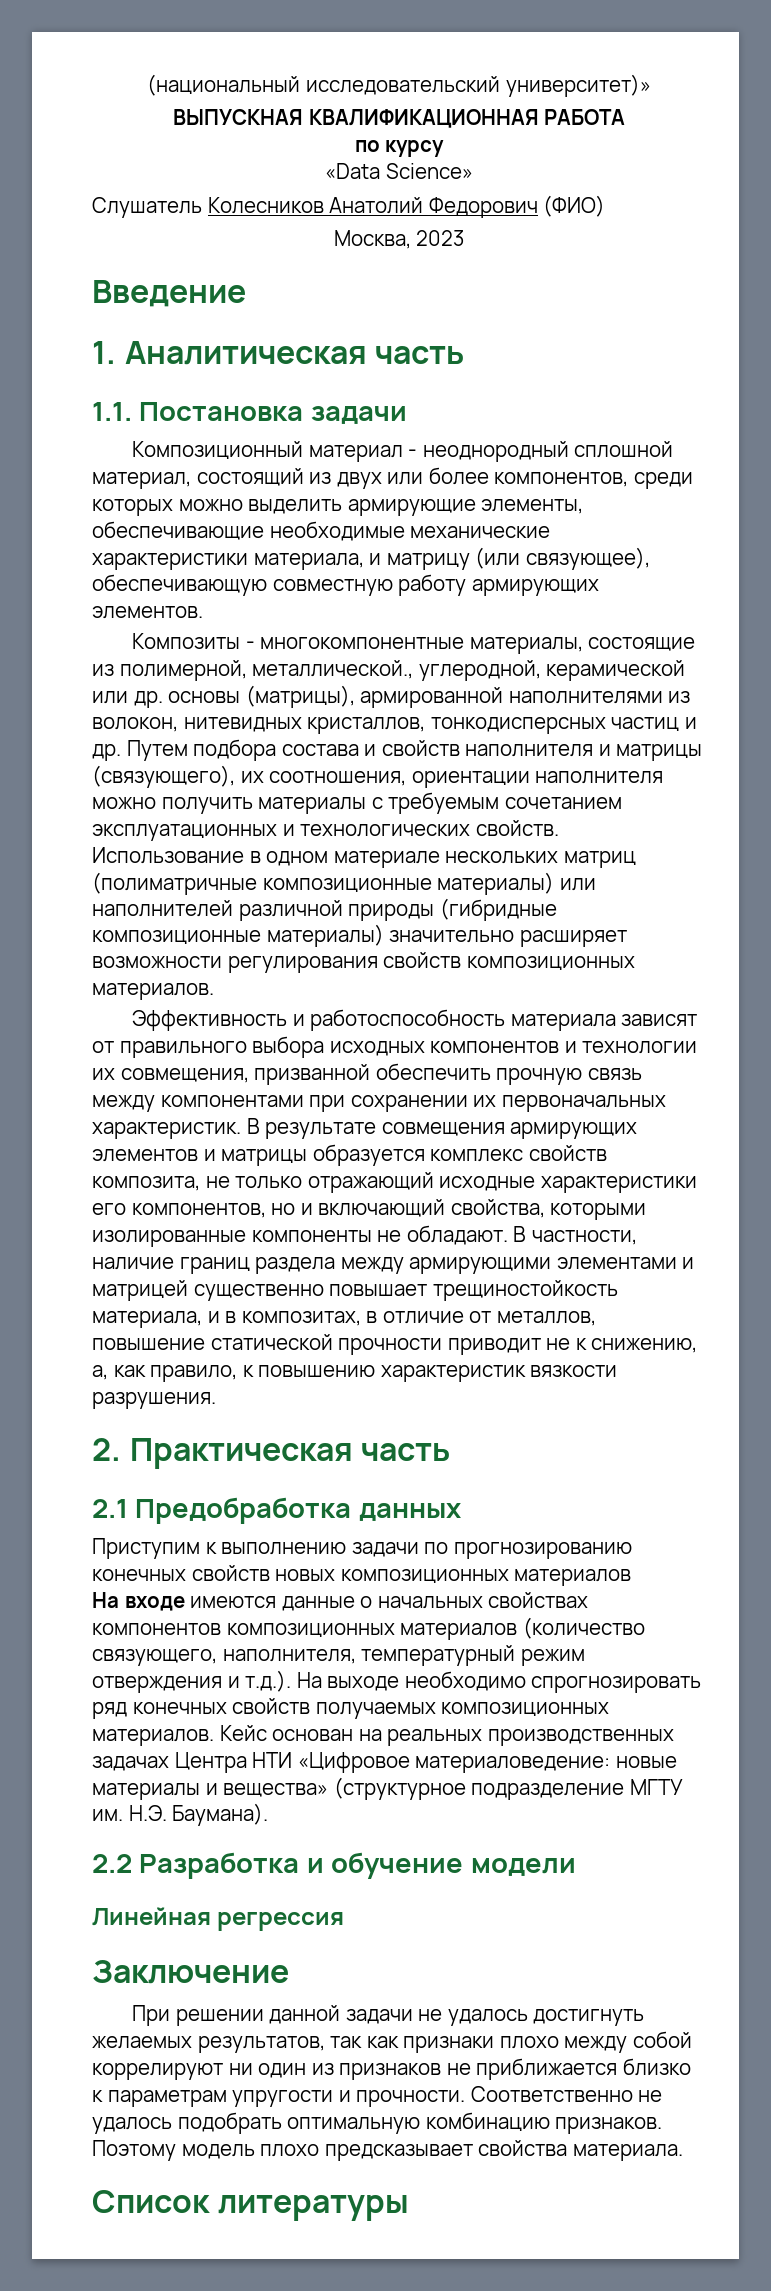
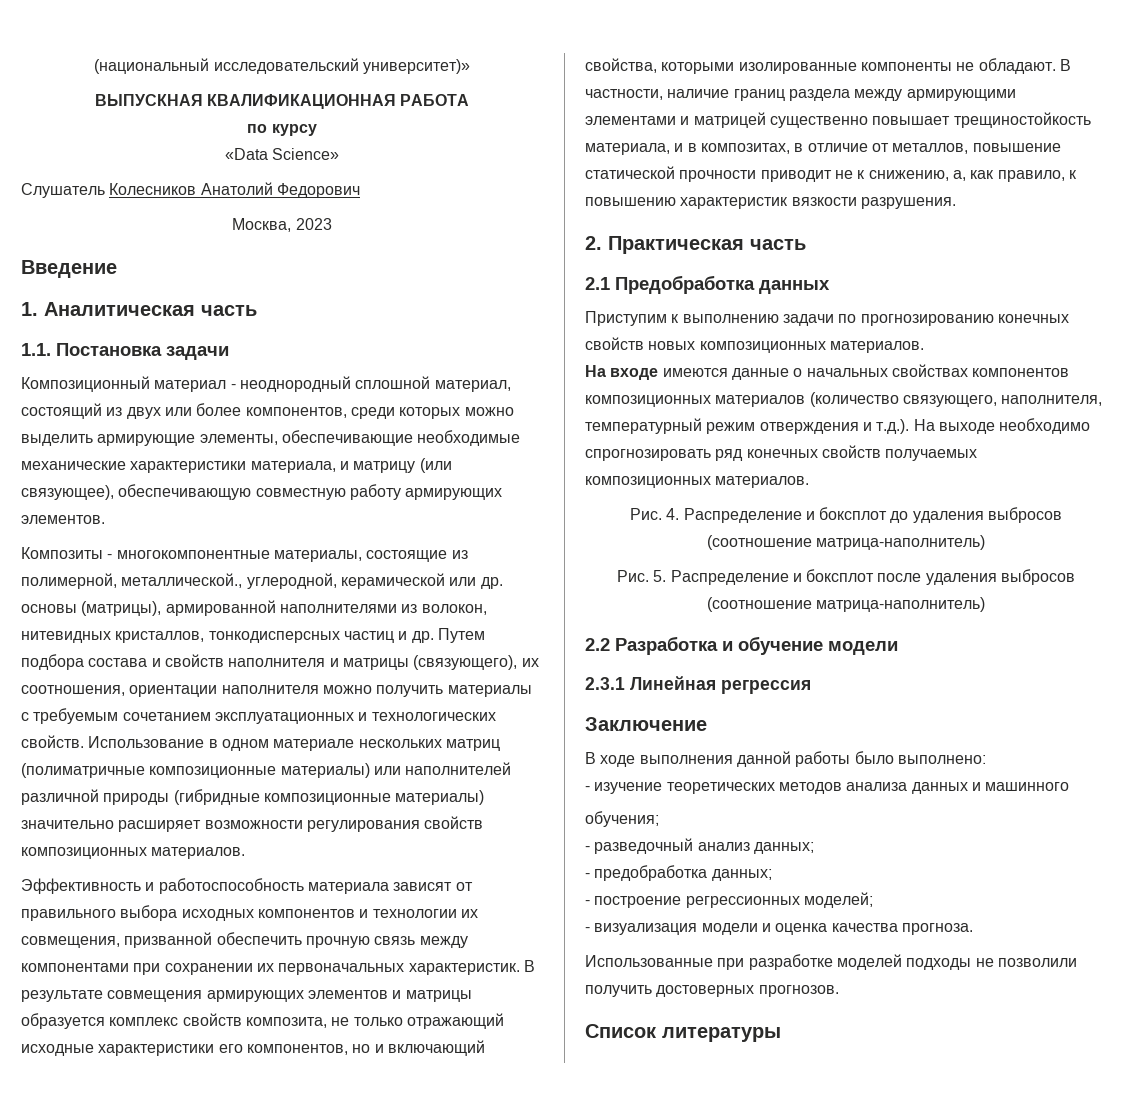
- Слушатель Колесников Анатолий Федорович (ФИО)
+ Слушатель Колесников Анатолий Федорович
- Приступим к выполнению задачи по прогнозированию конечных свойств новых композиционных материалов
+ Приступим к выполнению задачи по прогнозированию конечных свойств новых композиционных материалов.
- На входе имеются данные о начальных свойствах компонентов композиционных материалов (количество связующего, наполнителя, температурный режим отверждения и т.д.). На выходе необходимо спрогнозировать ряд конечных свойств получаемых композиционных материалов. Кейс основан на реальных производственных задачах Центра НТИ «Цифровое материаловедение: новые материалы и вещества» (структурное подразделение МГТУ им. Н.Э. Баумана).
+ На входе имеются данные о начальных свойствах компонентов композиционных материалов (количество связующего, наполнителя, температурный режим отверждения и т.д.). На выходе необходимо спрогнозировать ряд конечных свойств получаемых композиционных материалов.
+ Рис. 4. Распределение и боксплот до удаления выбросов (соотношение матрица-наполнитель)
+ Рис. 5. Распределение и боксплот после удаления выбросов (соотношение матрица-наполнитель)
- Линейная регрессия
+ 2.3.1 Линейная регрессия
- При решении данной задачи не удалось достигнуть желаемых результатов, так как признаки плохо между собой коррелируют ни один из признаков не приближается близко к параметрам упругости и прочности. Соответственно не удалось подобрать оптимальную комбинацию признаков. Поэтому модель плохо предсказывает свойства материала.
+ В ходе выполнения данной работы было выполнено:
+ - изучение теоретических методов анализа данных и машинного
+ обучения;
+ - разведочный анализ данных;
+ - предобработка данных;
+ - построение регрессионных моделей;
+ - визуализация модели и оценка качества прогноза.
+ Использованные при разработке моделей подходы не позволили получить достоверных прогнозов.

